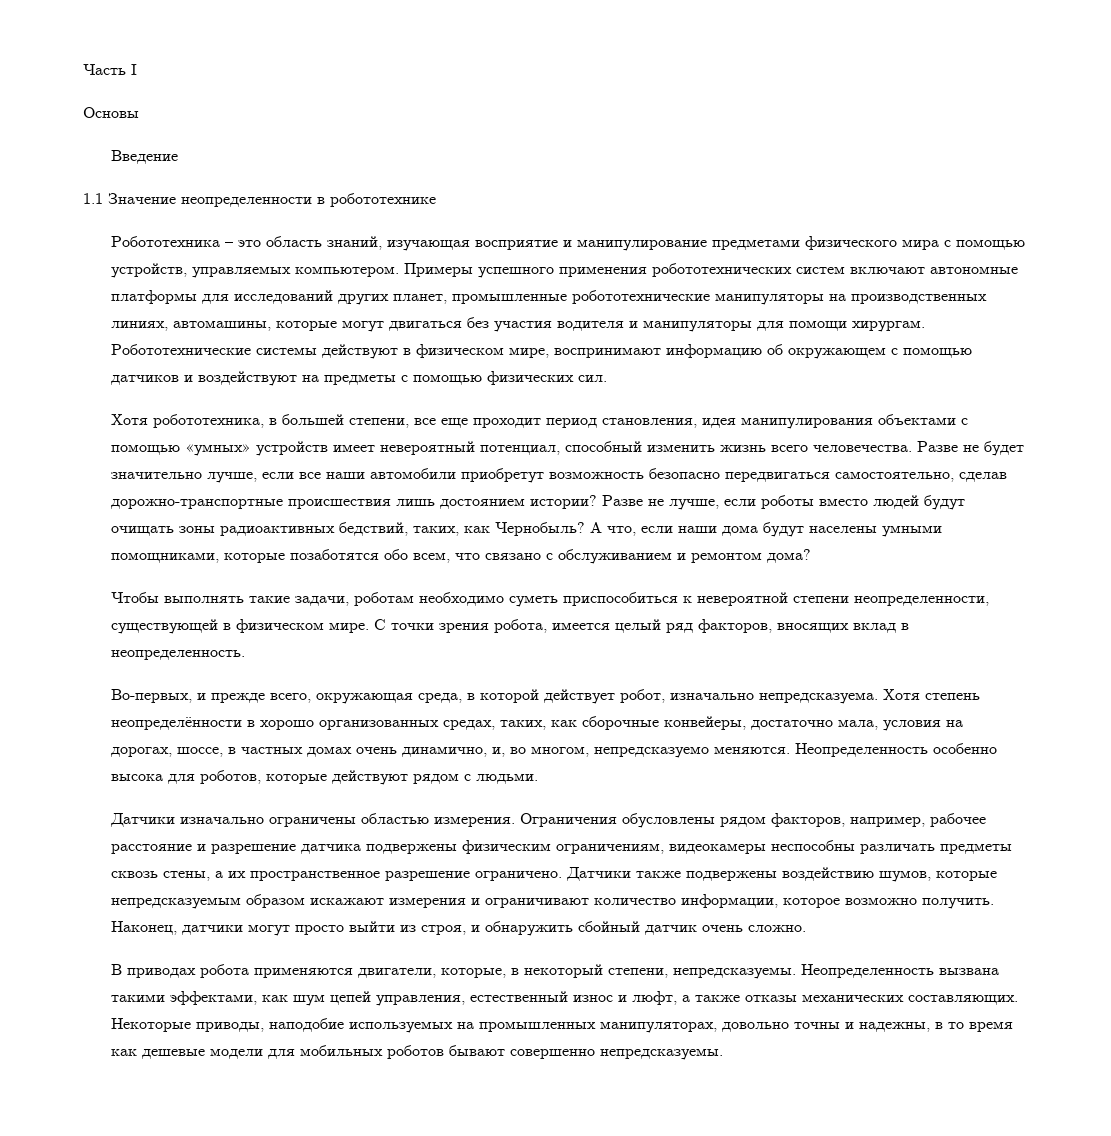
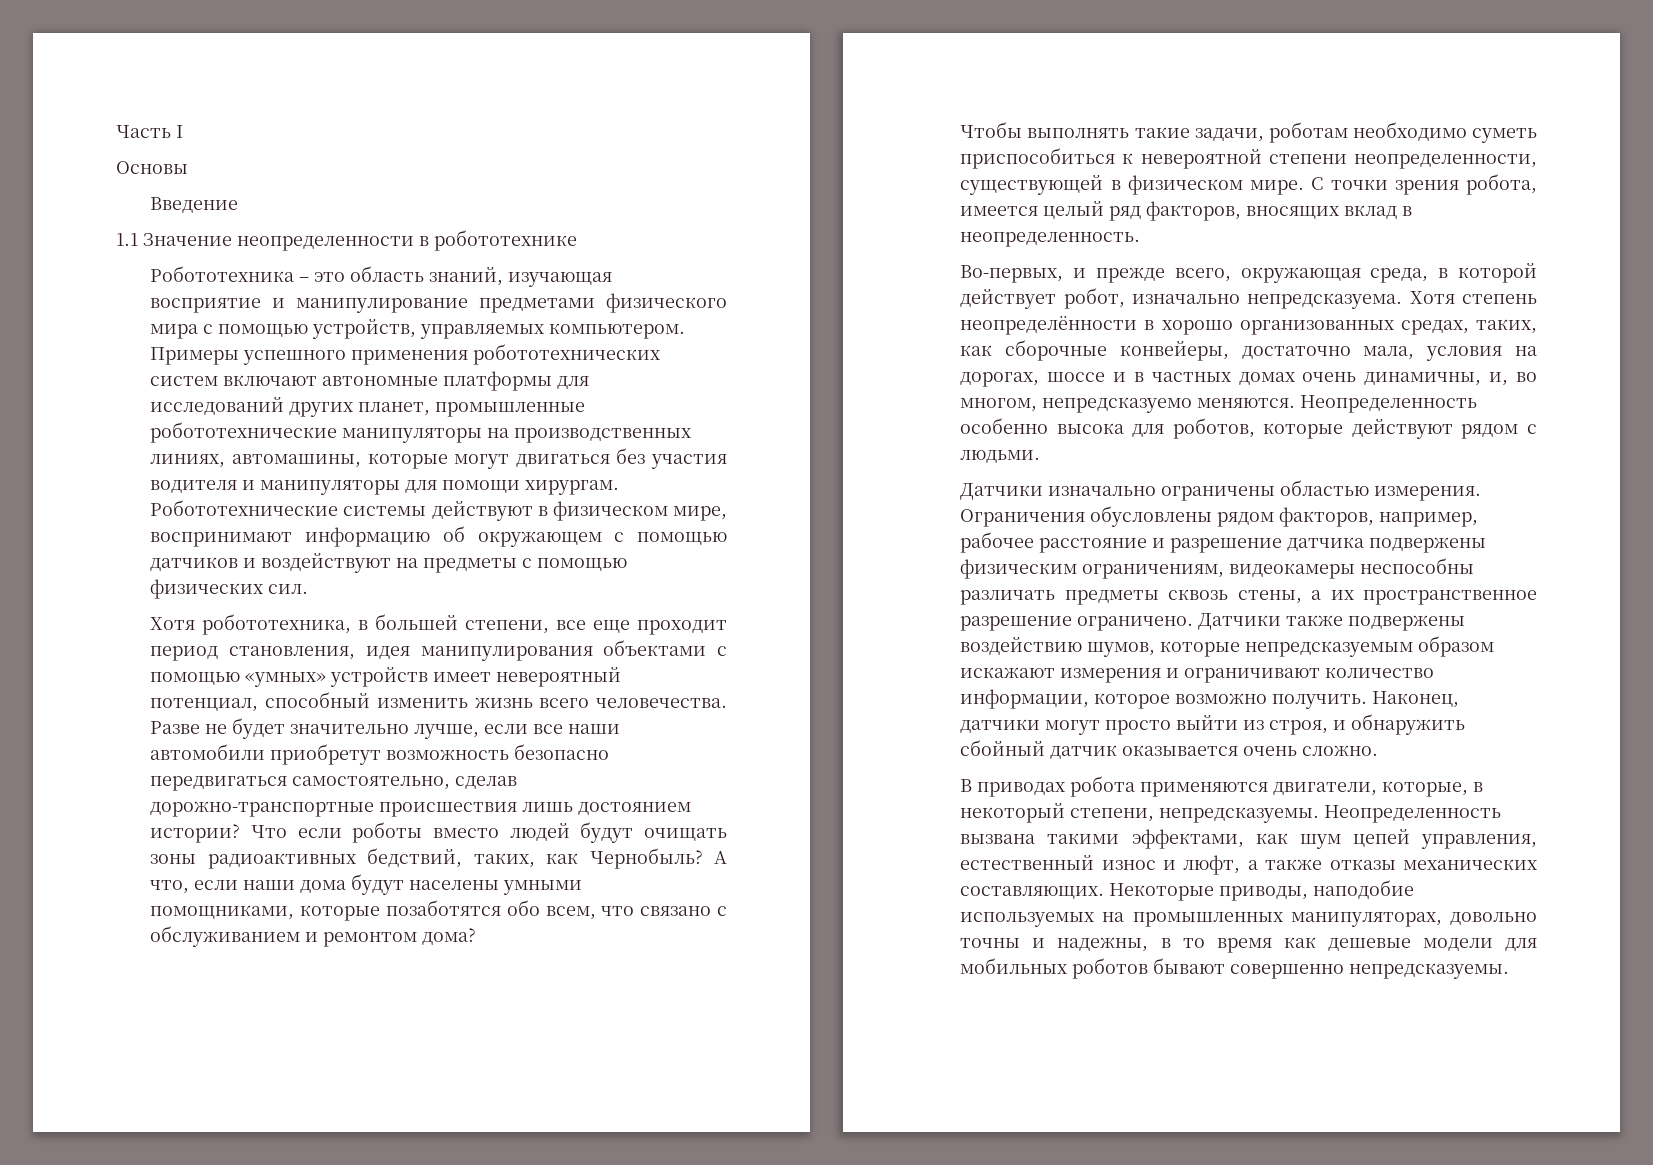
- Разве не лучше, если роботы вместо людей будут очищать зоны радиоактивных бедствий, таких, как Чернобыль?
+ Что если роботы вместо людей будут очищать зоны радиоактивных бедствий, таких, как Чернобыль?
- Хотя степень неопределённости в хорошо организованных средах, таких, как сборочные конвейеры, достаточно мала, условия на дорогах, шоссе, в частных домах очень динамично, и, во многом, непредсказуемо меняются.
+ Хотя степень неопределённости в хорошо организованных средах, таких, как сборочные конвейеры, достаточно мала, условия на дорогах, шоссе и в частных домах очень динамичны, и, во многом, непредсказуемо меняются.
- Наконец, датчики могут просто выйти из строя, и обнаружить сбойный датчик очень сложно.
+ Наконец, датчики могут просто выйти из строя, и обнаружить сбойный датчик оказывается очень сложно.

